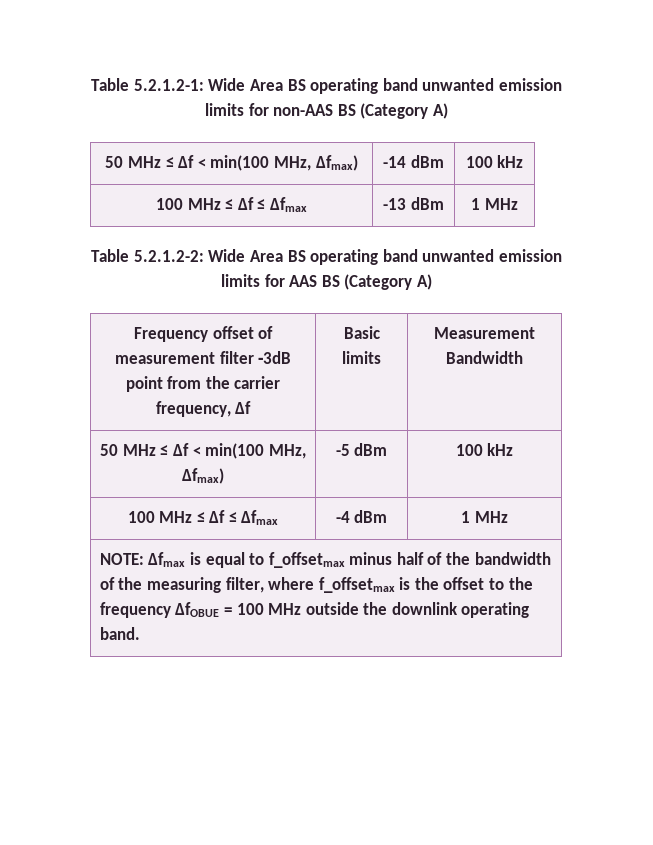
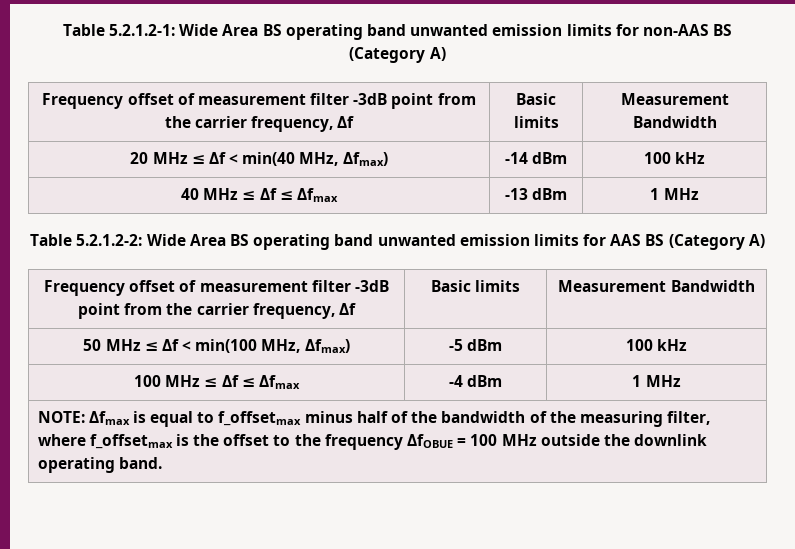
  Table 5.2.1.2-1: Wide Area BS operating band unwanted emission limits for non-AAS BS (Category A)
- 50 MHz ≤ Δf < min(100 MHz, Δfmax) | -14 dBm | 100 kHz
+ Frequency offset of measurement filter ‑3dB point from the carrier frequency, Δf | Basic limits | Measurement Bandwidth
+ 20 MHz ≤ Δf < min(40 MHz, Δfmax) | -14 dBm | 100 kHz
- 100 MHz ≤ Δf ≤ Δfmax | -13 dBm | 1 MHz
+ 40 MHz ≤ Δf ≤ Δfmax | -13 dBm | 1 MHz

